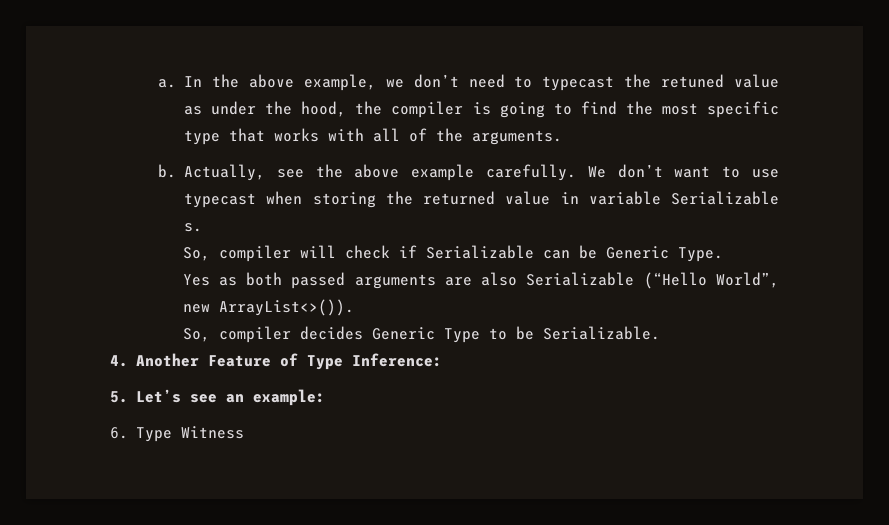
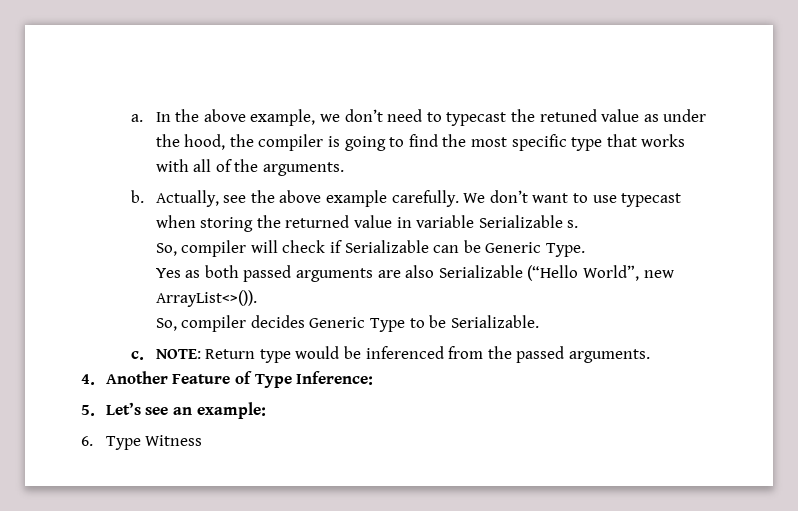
+ c. NOTE: Return type would be inferenced from the passed arguments.

